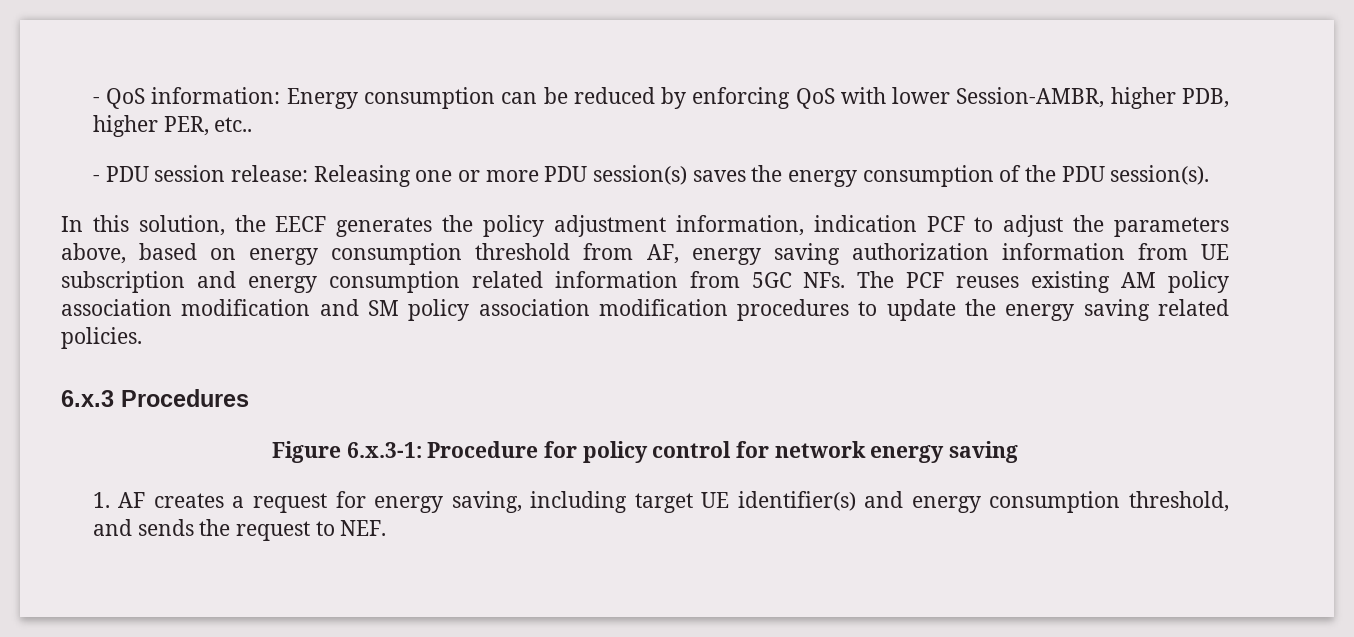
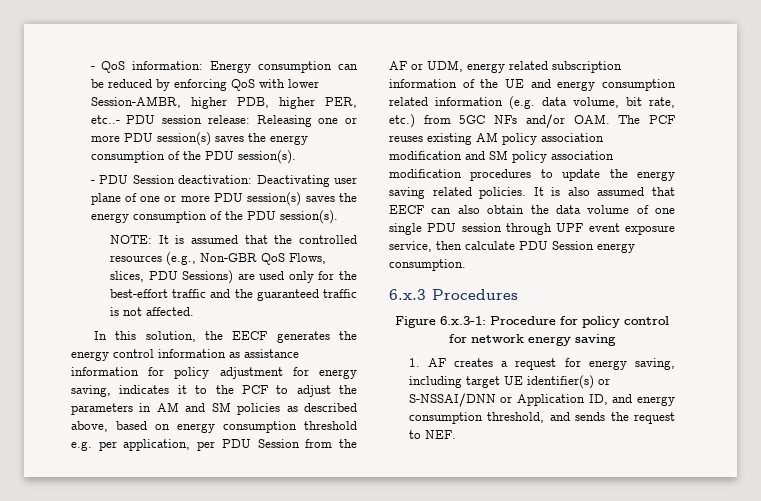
- - QoS information: Energy consumption can be reduced by enforcing QoS with lower Session-AMBR, higher PDB, higher PER, etc..
- - PDU session release: Releasing one or more PDU session(s) saves the energy consumption of the PDU session(s).
+ - QoS information: Energy consumption can be reduced by enforcing QoS with lower Session-AMBR, higher PDB, higher PER, etc..- PDU session release: Releasing one or more PDU session(s) saves the energy consumption of the PDU session(s).
+ - PDU Session deactivation: Deactivating user plane of one or more PDU session(s) saves the energy consumption of the PDU session(s).
+ NOTE: It is assumed that the controlled resources (e.g., Non-GBR QoS Flows, slices, PDU Sessions) are used only for the best-effort traffic and the guaranteed traffic is not affected.
- In this solution, the EECF generates the policy adjustment information, indication PCF to adjust the parameters above, based on energy consumption threshold from AF, energy saving authorization information from UE subscription and energy consumption related information from 5GC NFs. The PCF reuses existing AM policy association modification and SM policy association modification procedures to update the energy saving related policies.
+ In this solution, the EECF generates the energy control information as assistance information for policy adjustment for energy saving, indicates it to the PCF to adjust the parameters in AM and SM policies as described above, based on energy consumption threshold e.g. per application, per PDU Session from the AF or UDM, energy related subscription information of the UE and energy consumption related information (e.g. data volume, bit rate, etc.) from 5GC NFs and/or OAM. The PCF reuses existing AM policy association modification and SM policy association modification procedures to update the energy saving related policies. It is also assumed that EECF can also obtain the data volume of one single PDU session through UPF event exposure service, then calculate PDU Session energy consumption.
- 1. AF creates a request for energy saving, including target UE identifier(s) and energy consumption threshold, and sends the request to NEF.
+ 1. AF creates a request for energy saving, including target UE identifier(s) or S-NSSAI/DNN or Application ID, and energy consumption threshold, and sends the request to NEF.

